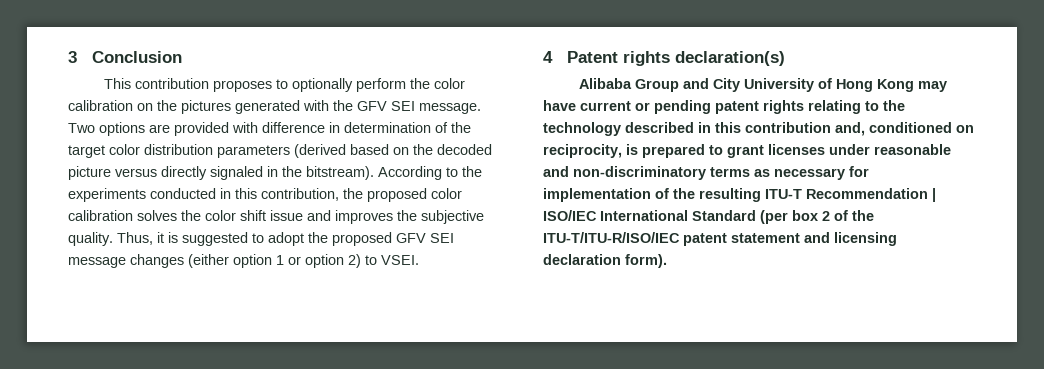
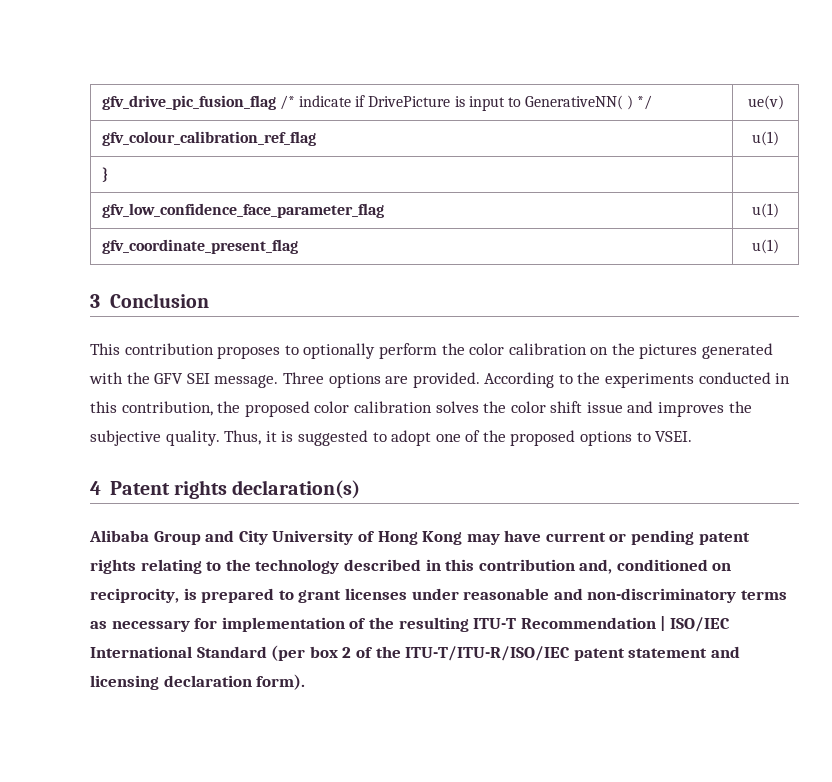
+ gfv_drive_pic_fusion_flag /* indicate if DrivePicture is input to GenerativeNN( ) */ | ue(v)
+ gfv_colour_calibration_ref_flag | u(1)
+ } |
+ gfv_low_confidence_face_parameter_flag | u(1)
+ gfv_coordinate_present_flag | u(1)
- Two options are provided with difference in determination of the target color distribution parameters (derived based on the decoded picture versus directly signaled in the bitstream).
+ Three options are provided.
- Thus, it is suggested to adopt the proposed GFV SEI message changes (either option 1 or option 2) to VSEI.
+ Thus, it is suggested to adopt one of the proposed options to VSEI.

